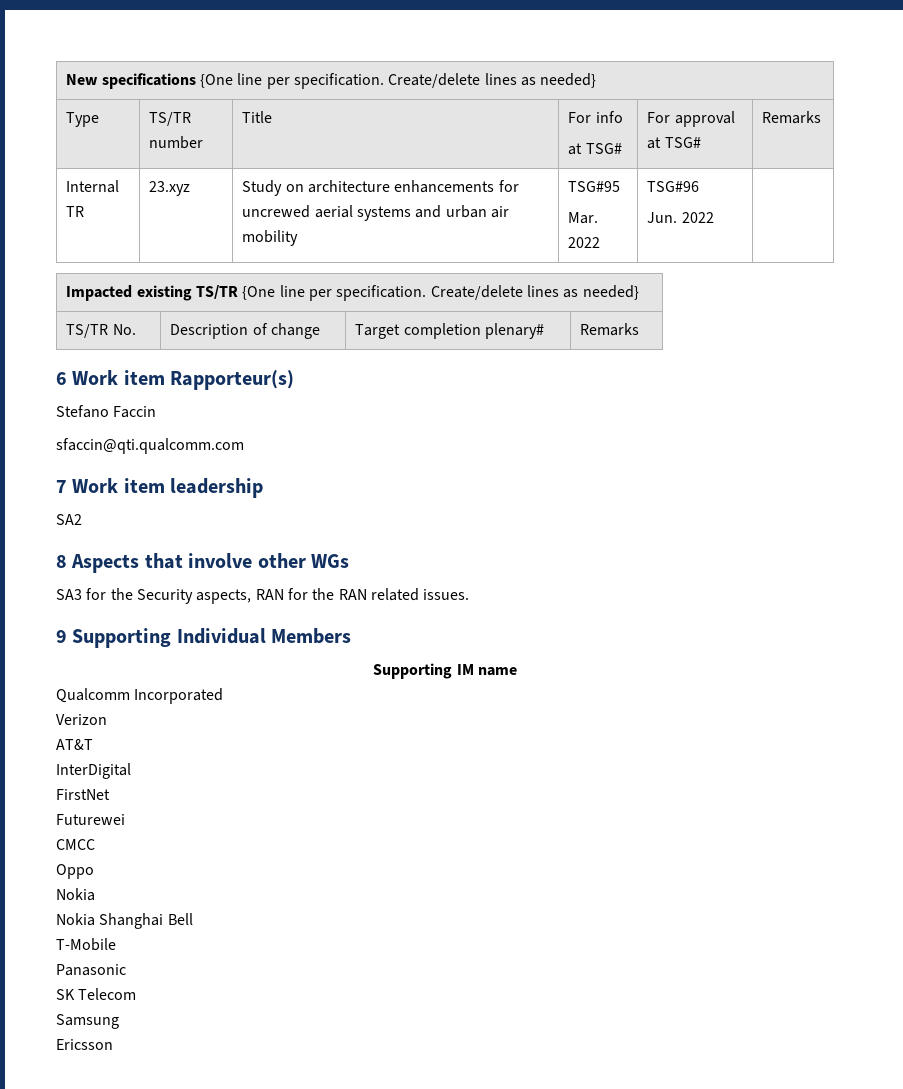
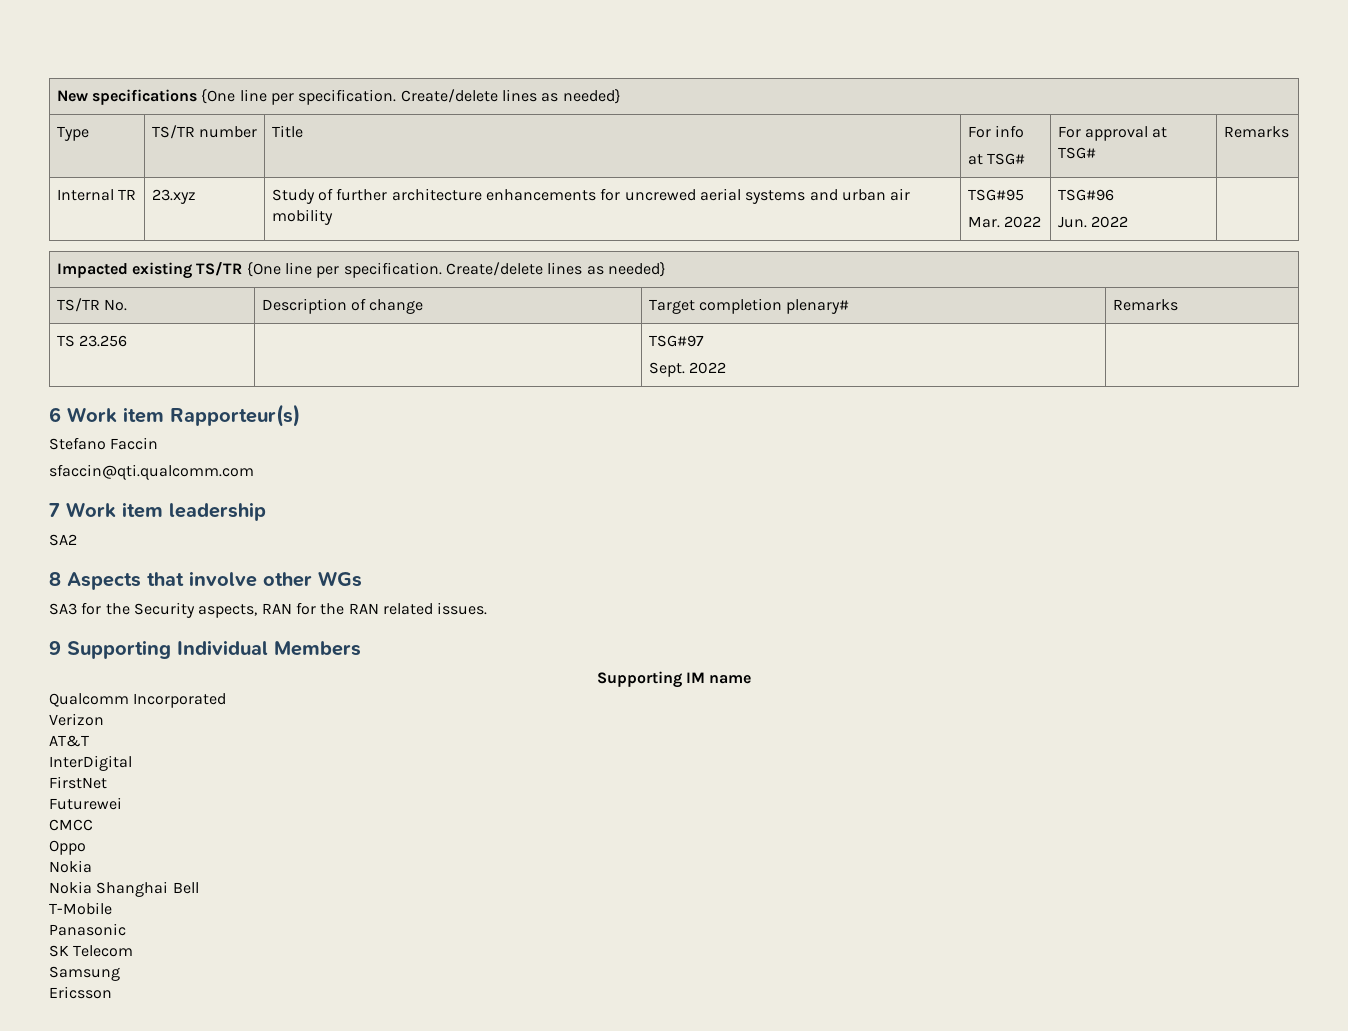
- Internal TR | 23.xyz | Study on architecture enhancements for uncrewed aerial systems and urban air mobility | TSG#95
+ Internal TR | 23.xyz | Study of further architecture enhancements for uncrewed aerial systems and urban air mobility | TSG#95
+ TS 23.256 | | TSG#97
+ Sept. 2022 |

